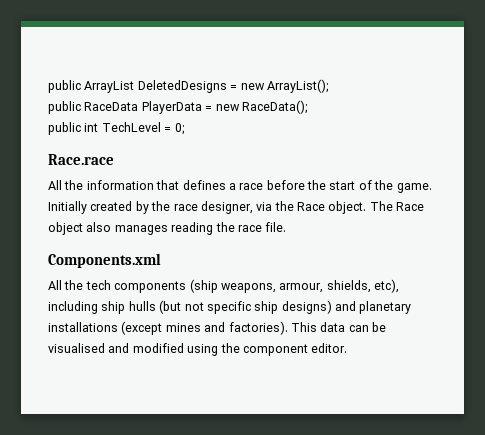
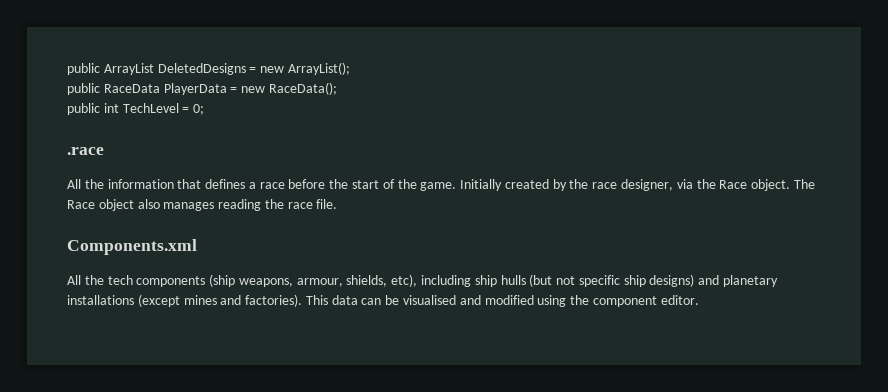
- Race.race
+ .race

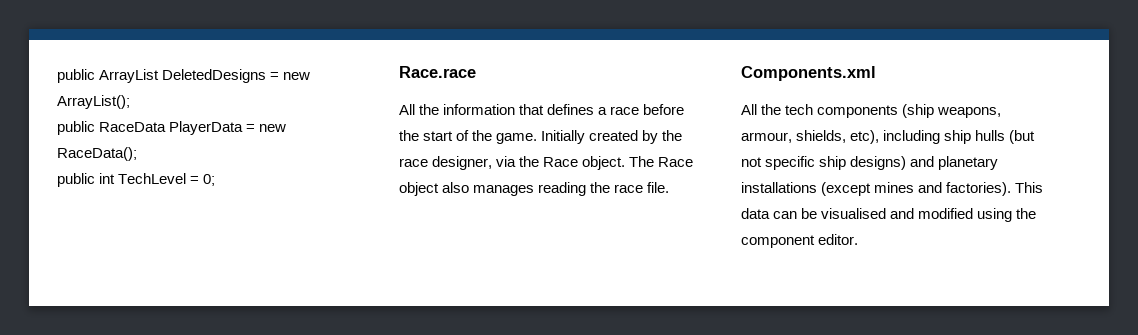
- .race
+ Race.race

